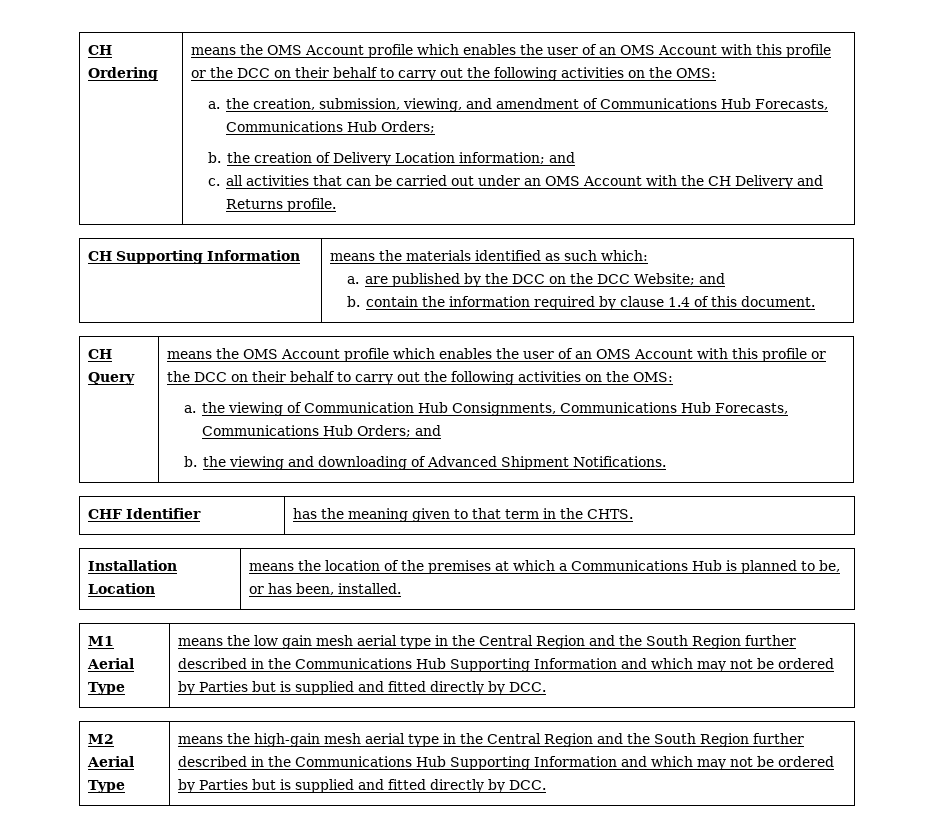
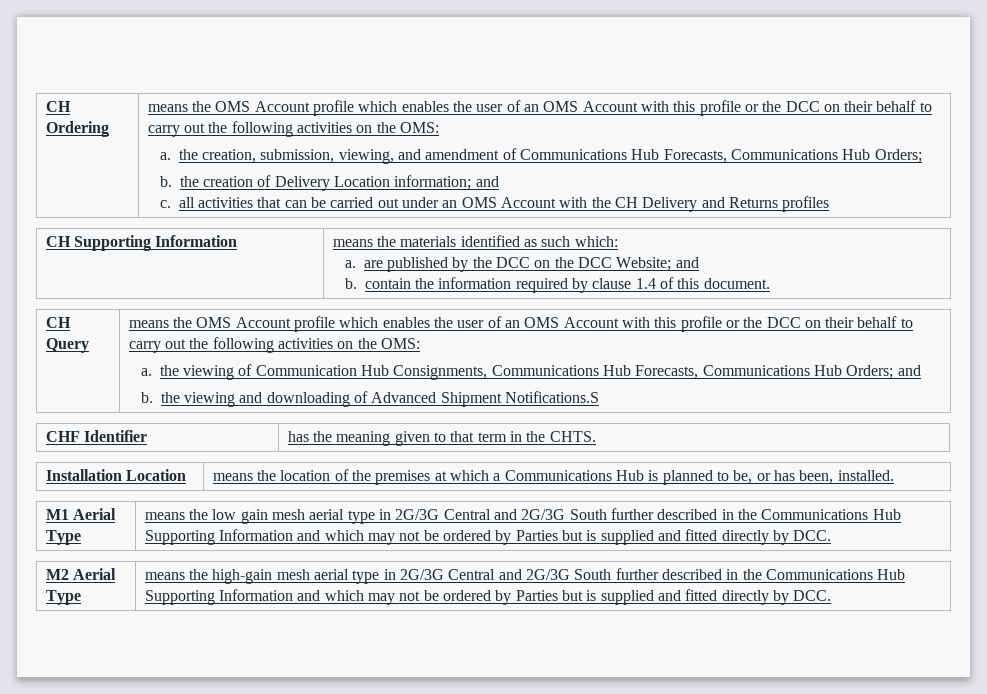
- c. all activities that can be carried out under an OMS Account with the CH Delivery and Returns profile.
+ c. all activities that can be carried out under an OMS Account with the CH Delivery and Returns profiles
- b. the viewing and downloading of Advanced Shipment Notifications.
+ b. the viewing and downloading of Advanced Shipment Notifications.S
- means the low gain mesh aerial type in the Central Region and the South Region further described in the Communications Hub Supporting Information and which may not be ordered by Parties but is supplied and fitted directly by DCC.
+ means the low gain mesh aerial type in 2G/3G Central and 2G/3G South further described in the Communications Hub Supporting Information and which may not be ordered by Parties but is supplied and fitted directly by DCC.
- means the high-gain mesh aerial type in the Central Region and the South Region further described in the Communications Hub Supporting Information and which may not be ordered by Parties but is supplied and fitted directly by DCC.
+ means the high-gain mesh aerial type in 2G/3G Central and 2G/3G South further described in the Communications Hub Supporting Information and which may not be ordered by Parties but is supplied and fitted directly by DCC.

